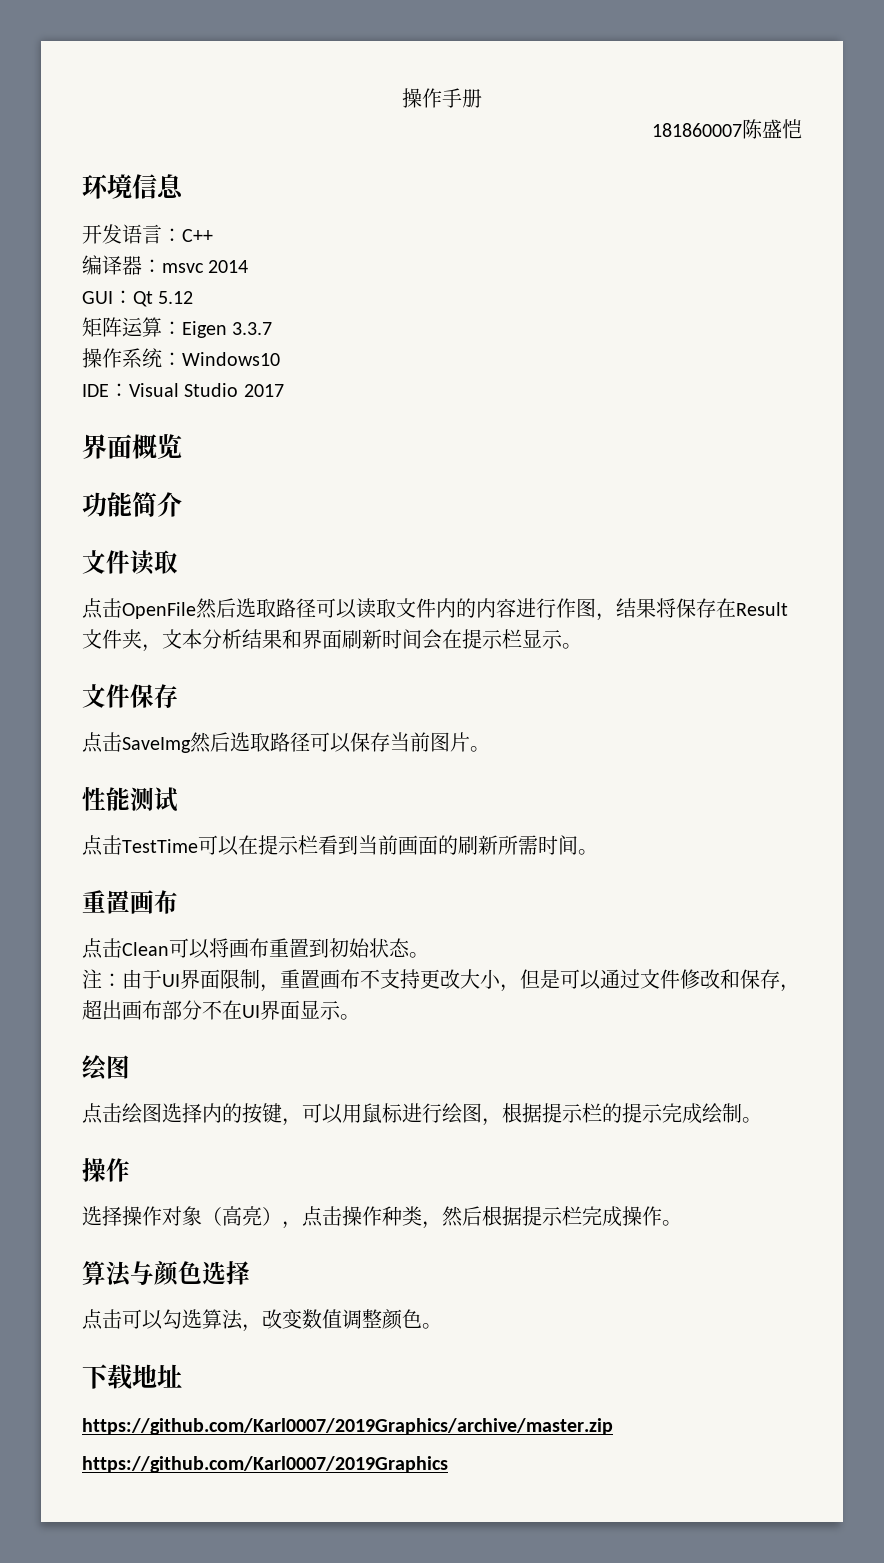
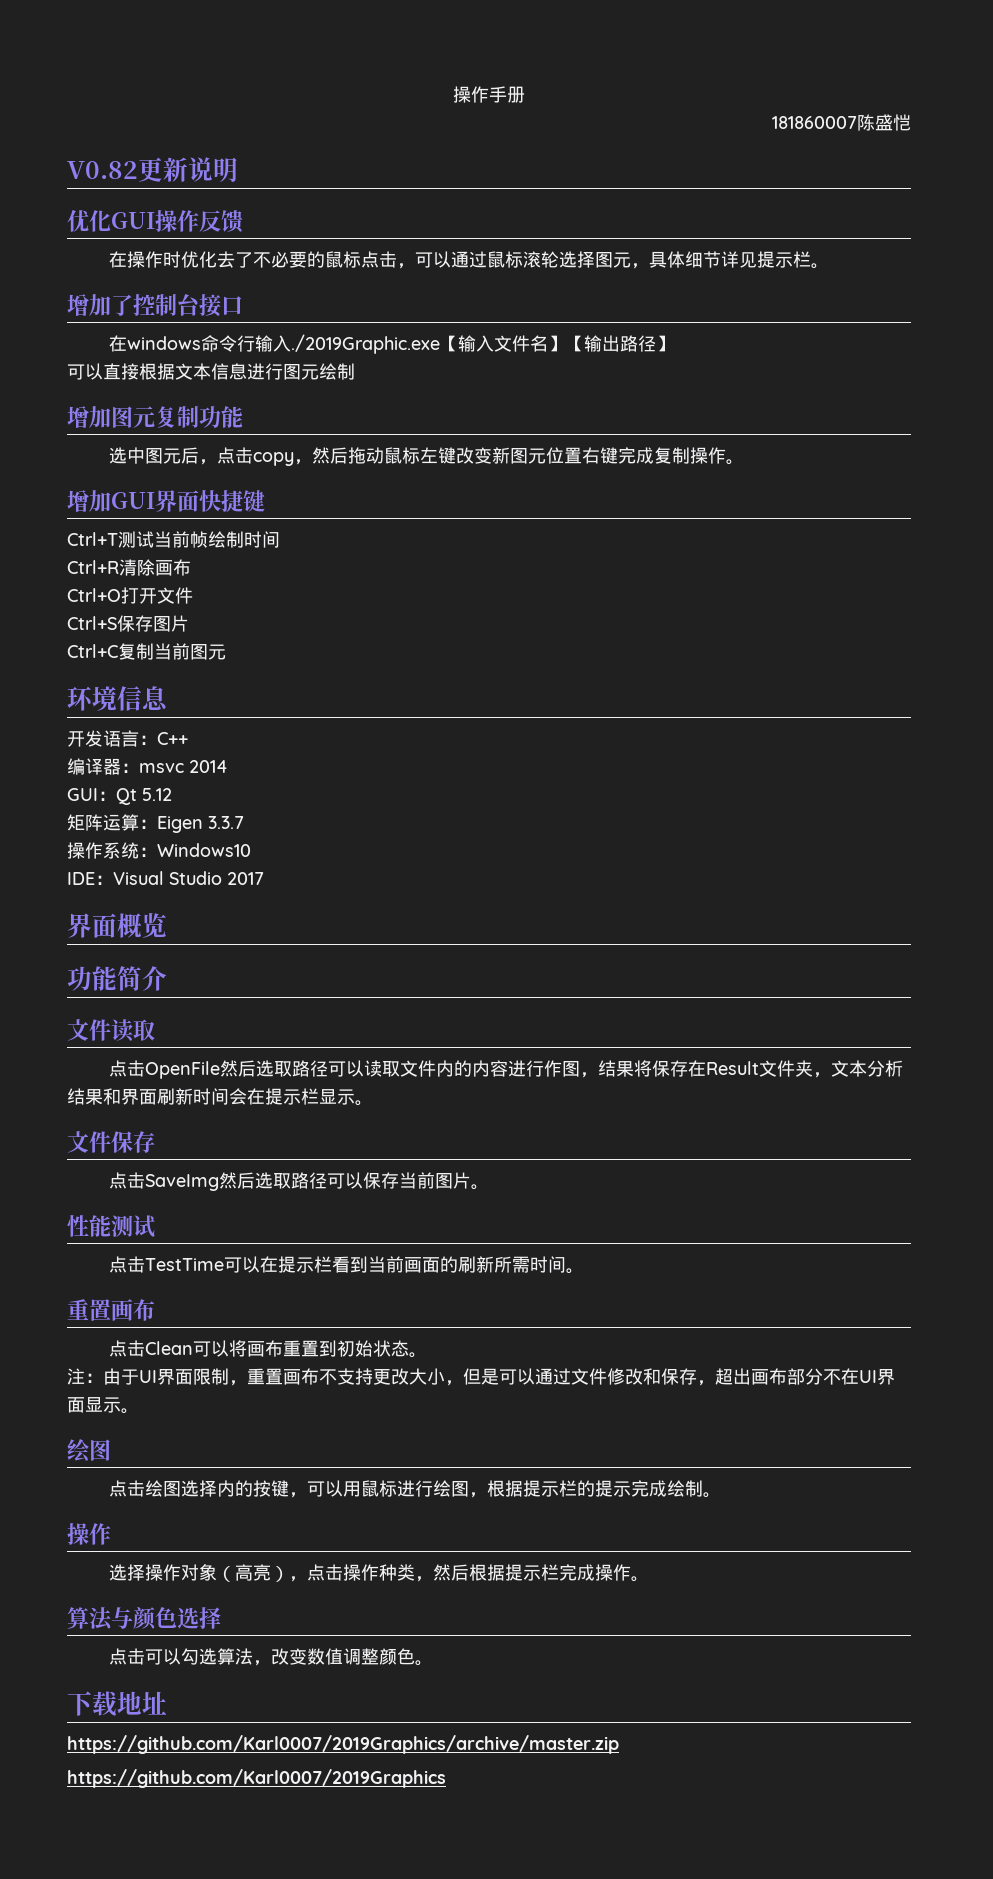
+ V0.82更新说明
+ 优化GUI操作反馈
+ 在操作时优化去了不必要的鼠标点击，可以通过鼠标滚轮选择图元，具体细节详见提示栏。
+ 增加了控制台接口
+ 在windows命令行输入./2019Graphic.exe【输入文件名】【输出路径】
+ 可以直接根据文本信息进行图元绘制
+ 增加图元复制功能
+ 选中图元后，点击copy，然后拖动鼠标左键改变新图元位置右键完成复制操作。
+ 增加GUI界面快捷键
+ Ctrl+T测试当前帧绘制时间
+ Ctrl+R清除画布
+ Ctrl+O打开文件
+ Ctrl+S保存图片
+ Ctrl+C复制当前图元

